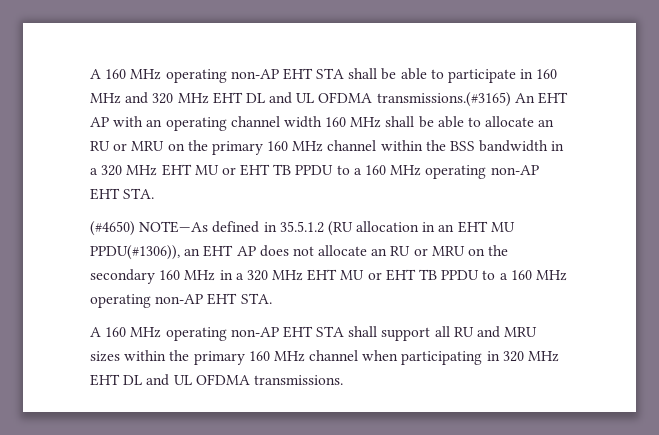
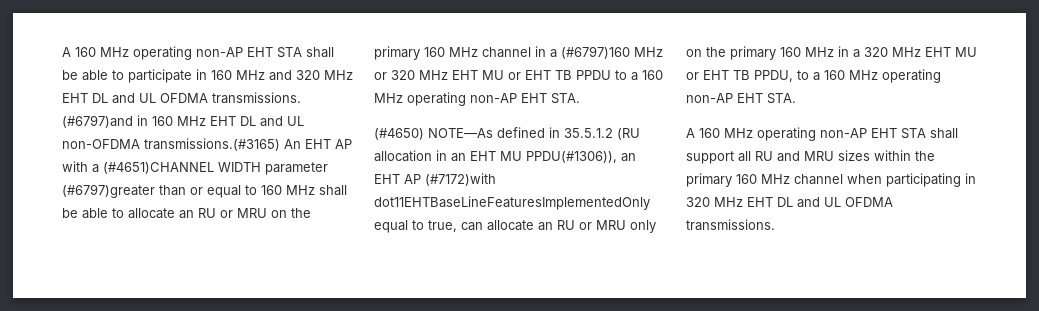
- A 160 MHz operating non-AP EHT STA shall be able to participate in 160 MHz and 320 MHz EHT DL and UL OFDMA transmissions.(#3165) An EHT AP with an operating channel width 160 MHz shall be able to allocate an RU or MRU on the primary 160 MHz channel within the BSS bandwidth in a 320 MHz EHT MU or EHT TB PPDU to a 160 MHz operating non-AP EHT STA.
+ A 160 MHz operating non-AP EHT STA shall be able to participate in 160 MHz and 320 MHz EHT DL and UL OFDMA transmissions. (#6797)and in 160 MHz EHT DL and UL non-OFDMA transmissions.(#3165) An EHT AP with a (#4651)CHANNEL WIDTH parameter (#6797)greater than or equal to 160 MHz shall be able to allocate an RU or MRU on the primary 160 MHz channel in a (#6797)160 MHz or 320 MHz EHT MU or EHT TB PPDU to a 160 MHz operating non-AP EHT STA.
- (#4650) NOTE—As defined in 35.5.1.2 (RU allocation in an EHT MU PPDU(#1306)), an EHT AP does not allocate an RU or MRU on the secondary 160 MHz in a 320 MHz EHT MU or EHT TB PPDU to a 160 MHz operating non-AP EHT STA.
+ (#4650) NOTE—As defined in 35.5.1.2 (RU allocation in an EHT MU PPDU(#1306)), an EHT AP (#7172)with dot11EHTBaseLineFeaturesImplementedOnly equal to true, can allocate an RU or MRU only on the primary 160 MHz in a 320 MHz EHT MU or EHT TB PPDU, to a 160 MHz operating non-AP EHT STA.

